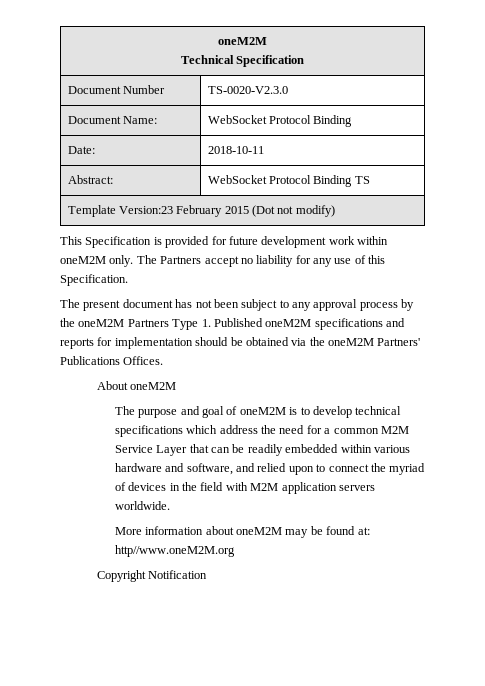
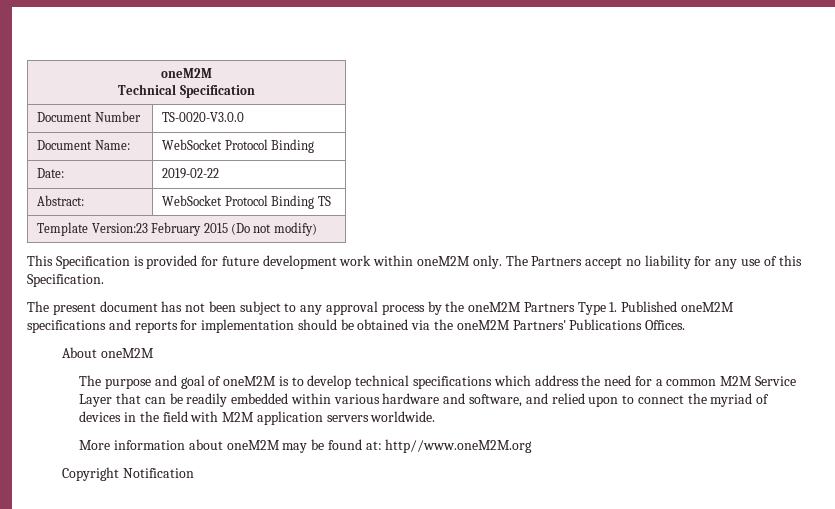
- Document Number | TS-0020-V2.3.0
+ Document Number | TS-0020-V3.0.0
- Date: | 2018-10-11
+ Date: | 2019-02-22
- Template Version:23 February 2015 (Dot not modify)
+ Template Version:23 February 2015 (Do not modify)

